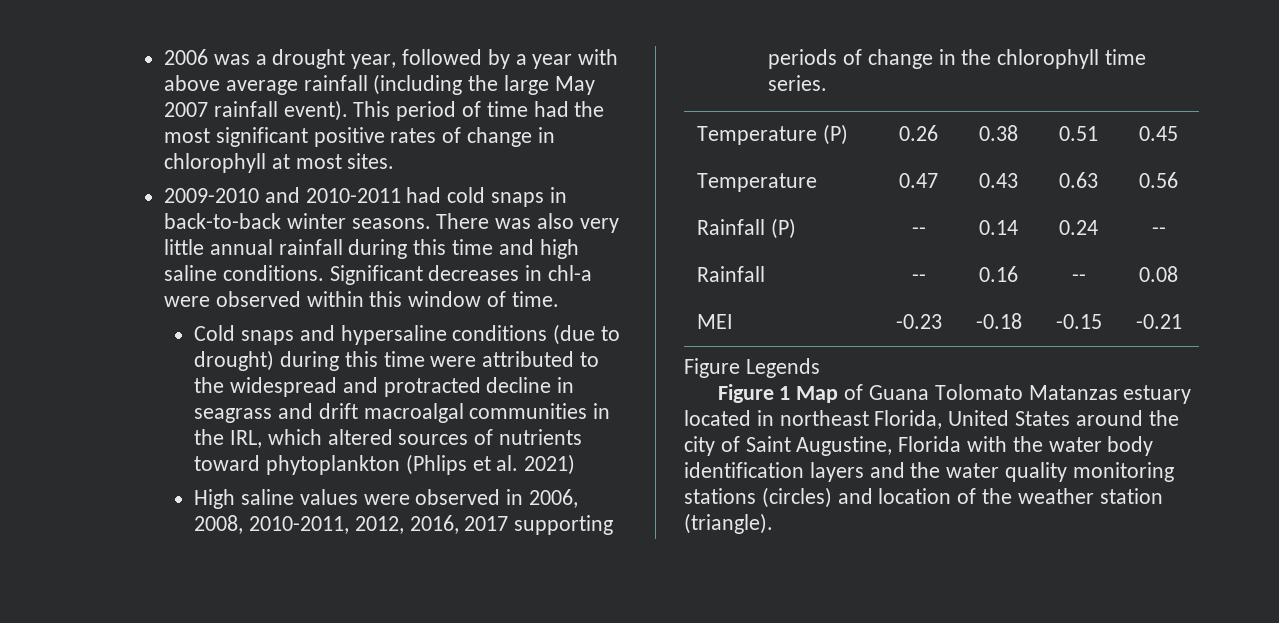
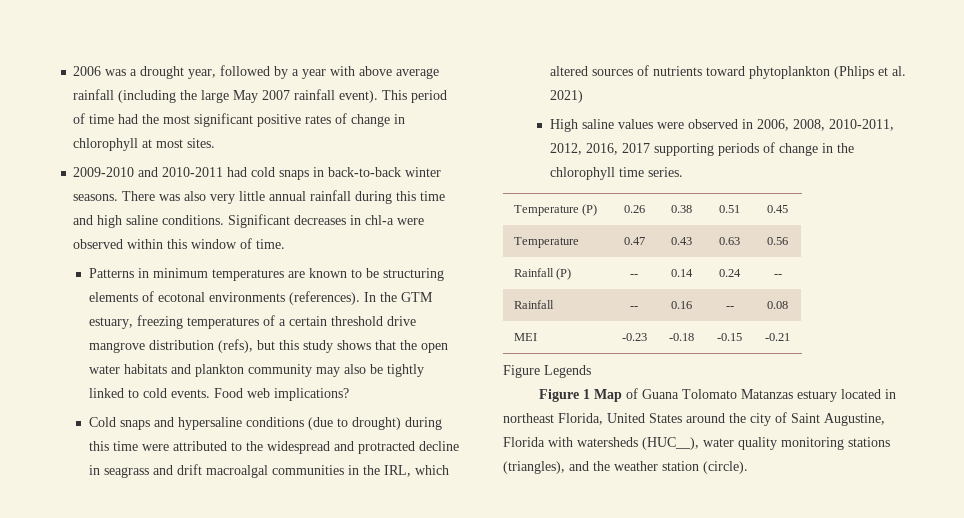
+ Patterns in minimum temperatures are known to be structuring elements of ecotonal environments (references). In the GTM estuary, freezing temperatures of a certain threshold drive mangrove distribution (refs), but this study shows that the open water habitats and plankton community may also be tightly linked to cold events. Food web implications?
- Figure 1 Map of Guana Tolomato Matanzas estuary located in northeast Florida, United States around the city of Saint Augustine, Florida with the water body identification layers and the water quality monitoring stations (circles) and location of the weather station (triangle).
+ Figure 1 Map of Guana Tolomato Matanzas estuary located in northeast Florida, United States around the city of Saint Augustine, Florida with watersheds (HUC__), water quality monitoring stations (triangles), and the weather station (circle).

